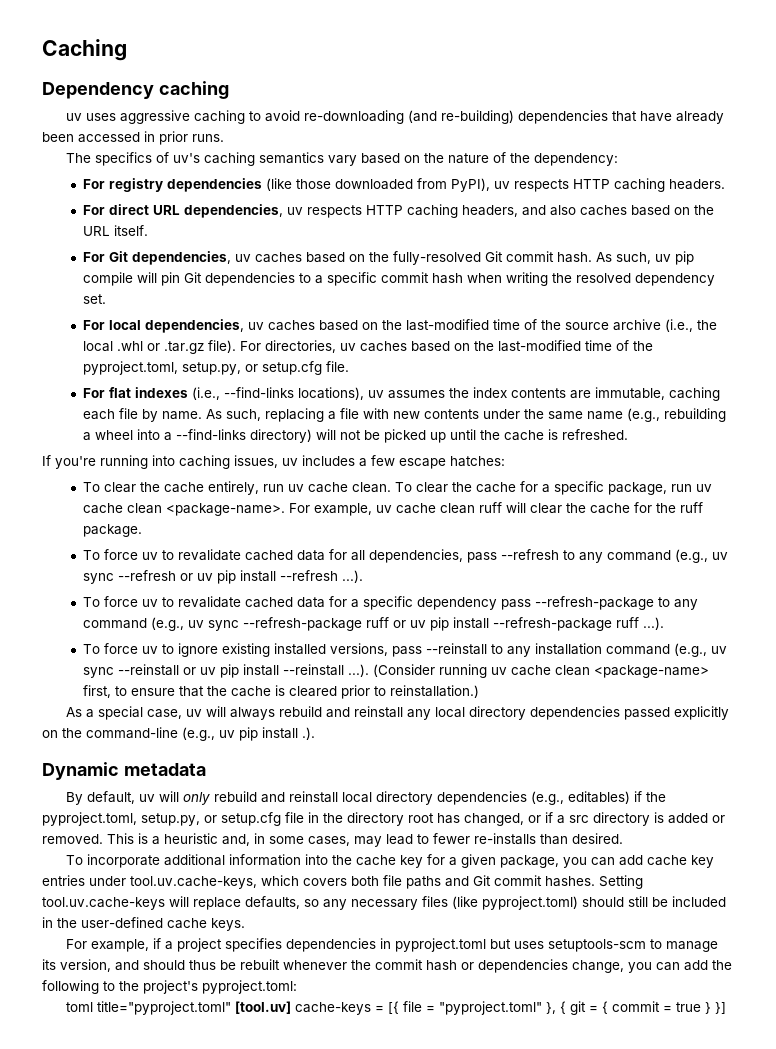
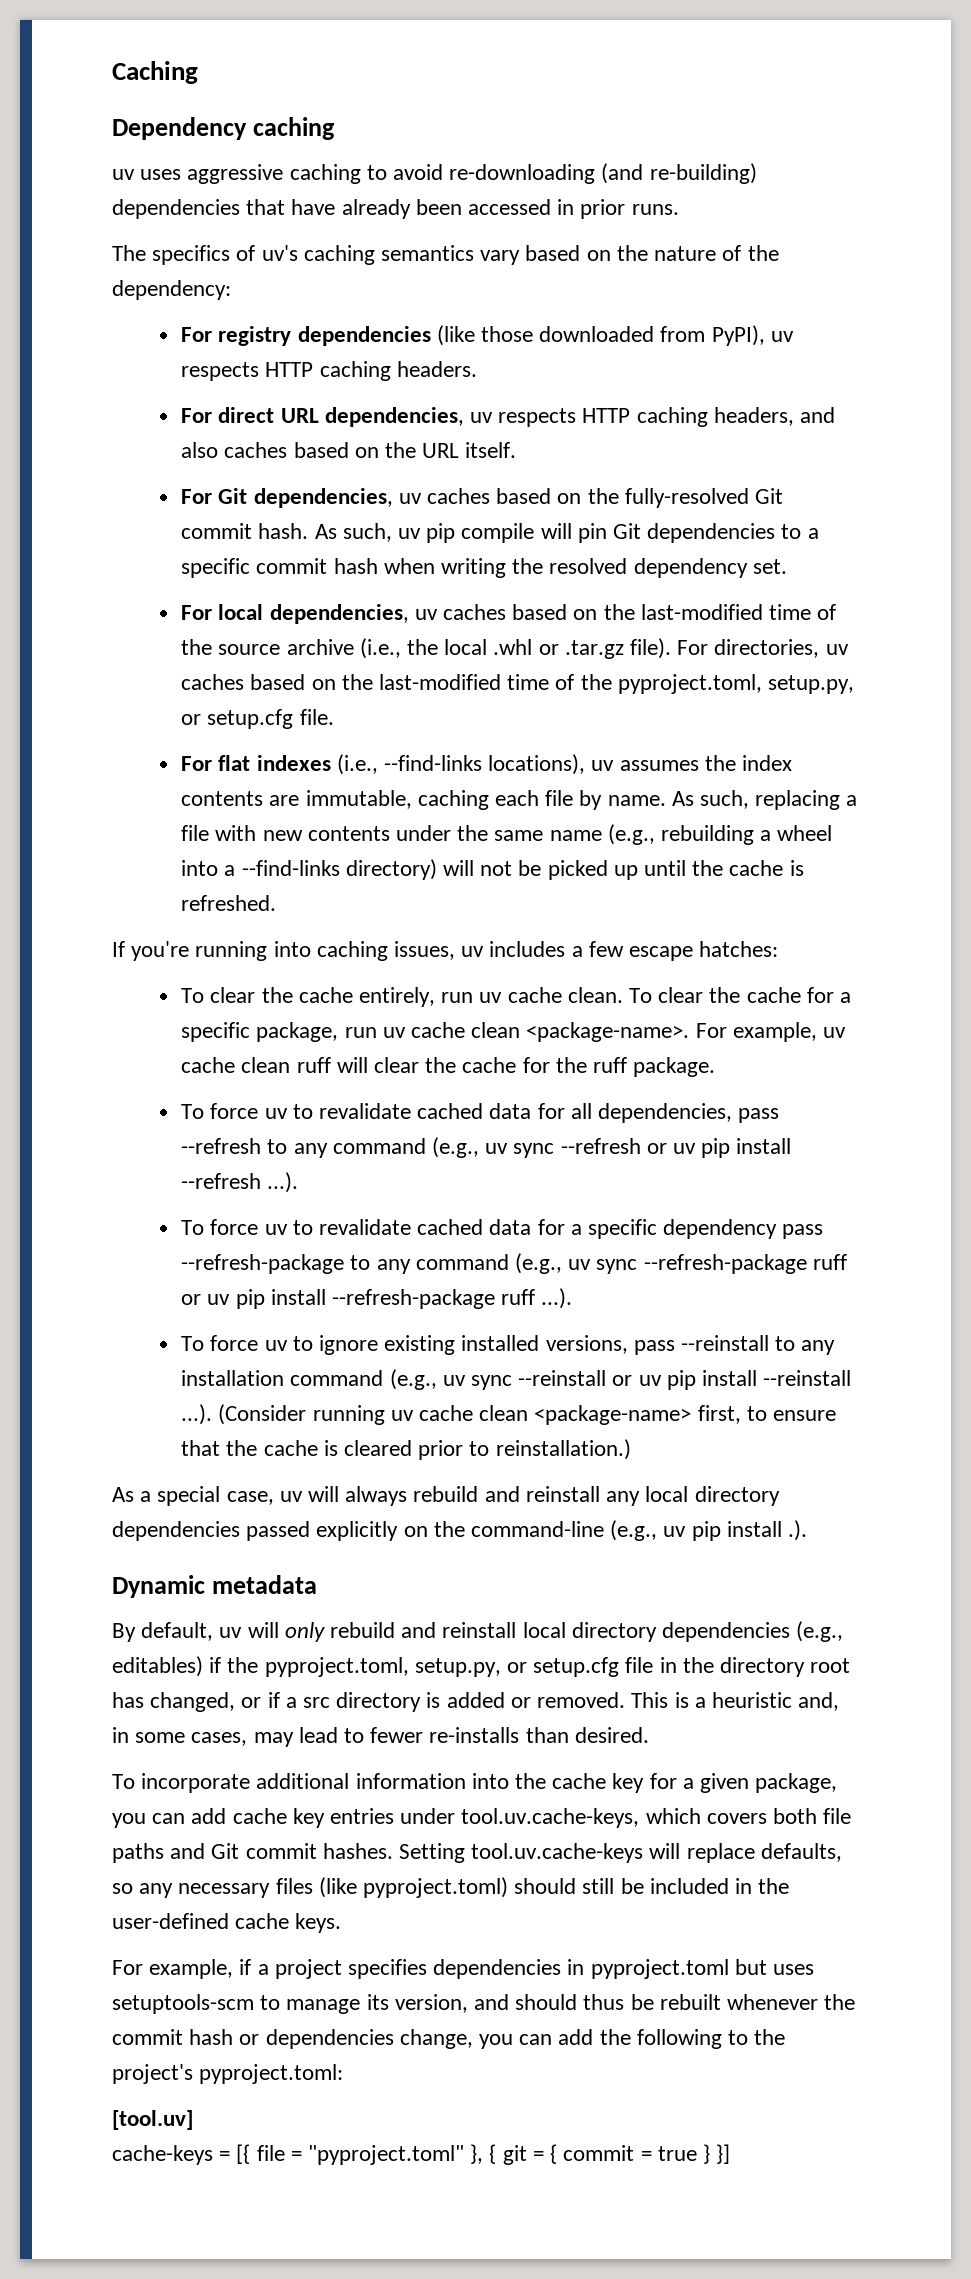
- toml title="pyproject.toml" [tool.uv] cache-keys = [{ file = "pyproject.toml" }, { git = { commit = true } }]
+ [tool.uv]
+ cache-keys = [{ file = "pyproject.toml" }, { git = { commit = true } }]

